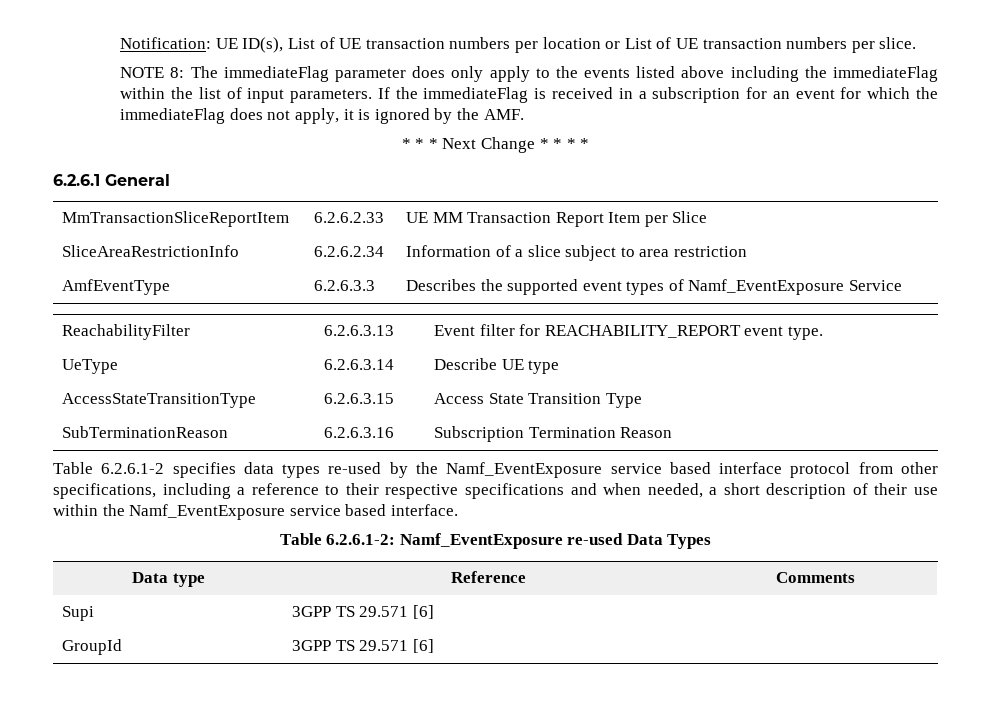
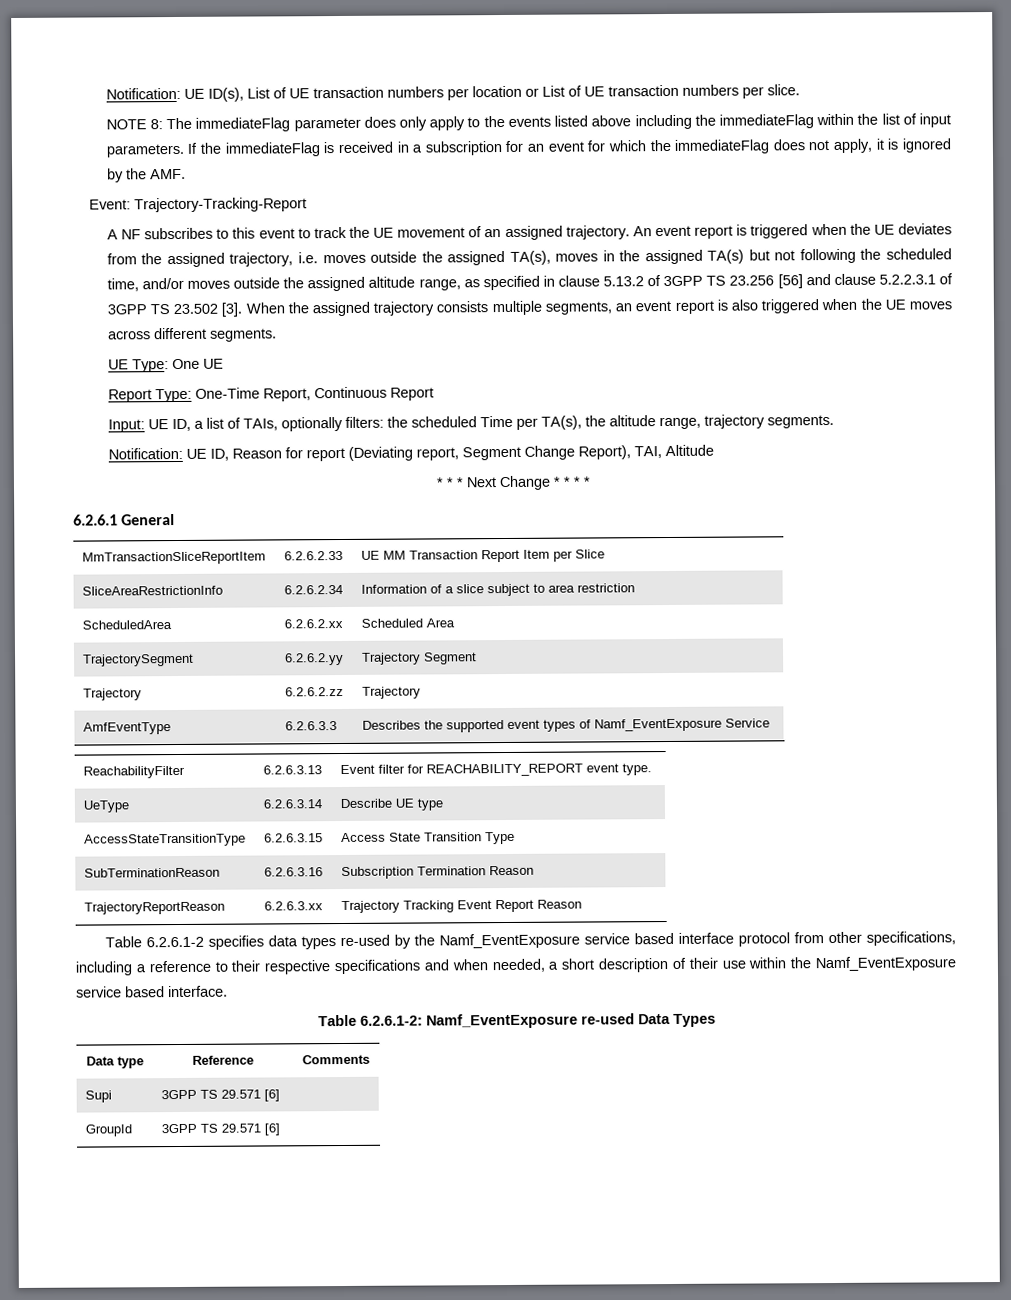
+ Event: Trajectory-Tracking-Report
+ A NF subscribes to this event to track the UE movement of an assigned trajectory. An event report is triggered when the UE deviates from the assigned trajectory, i.e. moves outside the assigned TA(s), moves in the assigned TA(s) but not following the scheduled time, and/or moves outside the assigned altitude range, as specified in clause 5.13.2 of 3GPP TS 23.256 [56] and clause 5.2.2.3.1 of 3GPP TS 23.502 [3]. When the assigned trajectory consists multiple segments, an event report is also triggered when the UE moves across different segments.
+ UE Type: One UE
+ Report Type: One-Time Report, Continuous Report
+ Input: UE ID, a list of TAIs, optionally filters: the scheduled Time per TA(s), the altitude range, trajectory segments.
+ Notification: UE ID, Reason for report (Deviating report, Segment Change Report), TAI, Altitude
+ ScheduledArea | 6.2.6.2.xx | Scheduled Area
+ TrajectorySegment | 6.2.6.2.yy | Trajectory Segment
+ Trajectory | 6.2.6.2.zz | Trajectory
+ TrajectoryReportReason | 6.2.6.3.xx | Trajectory Tracking Event Report Reason

